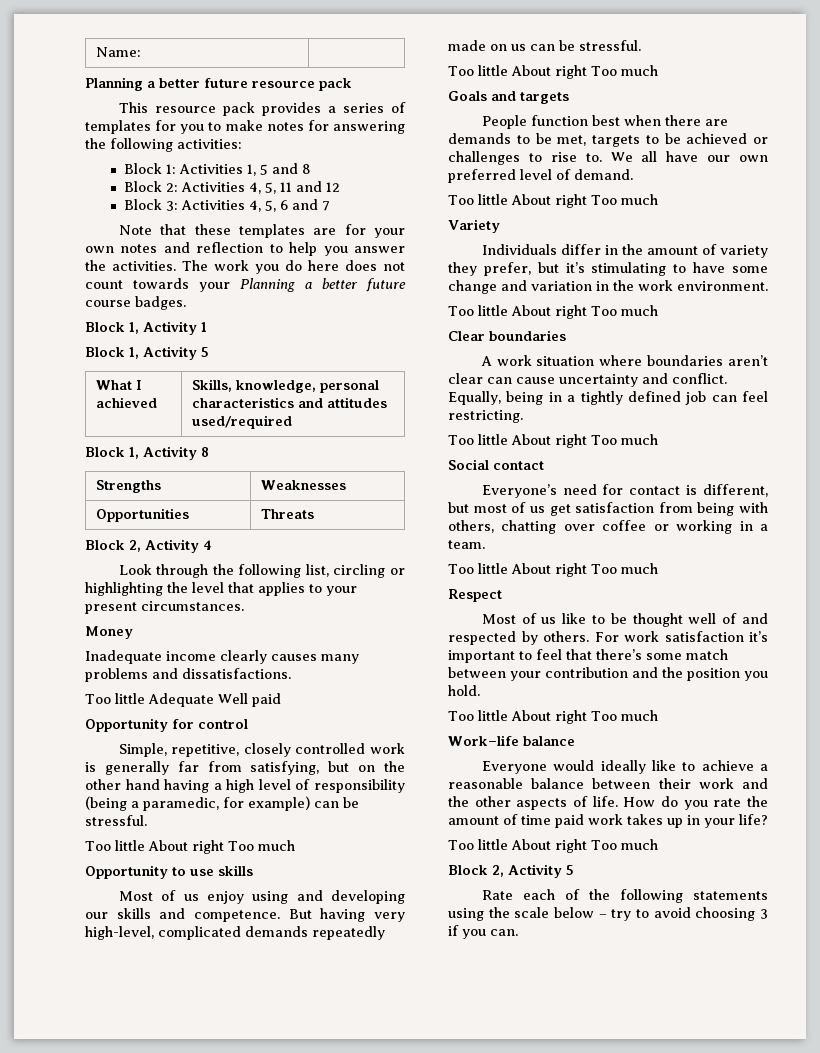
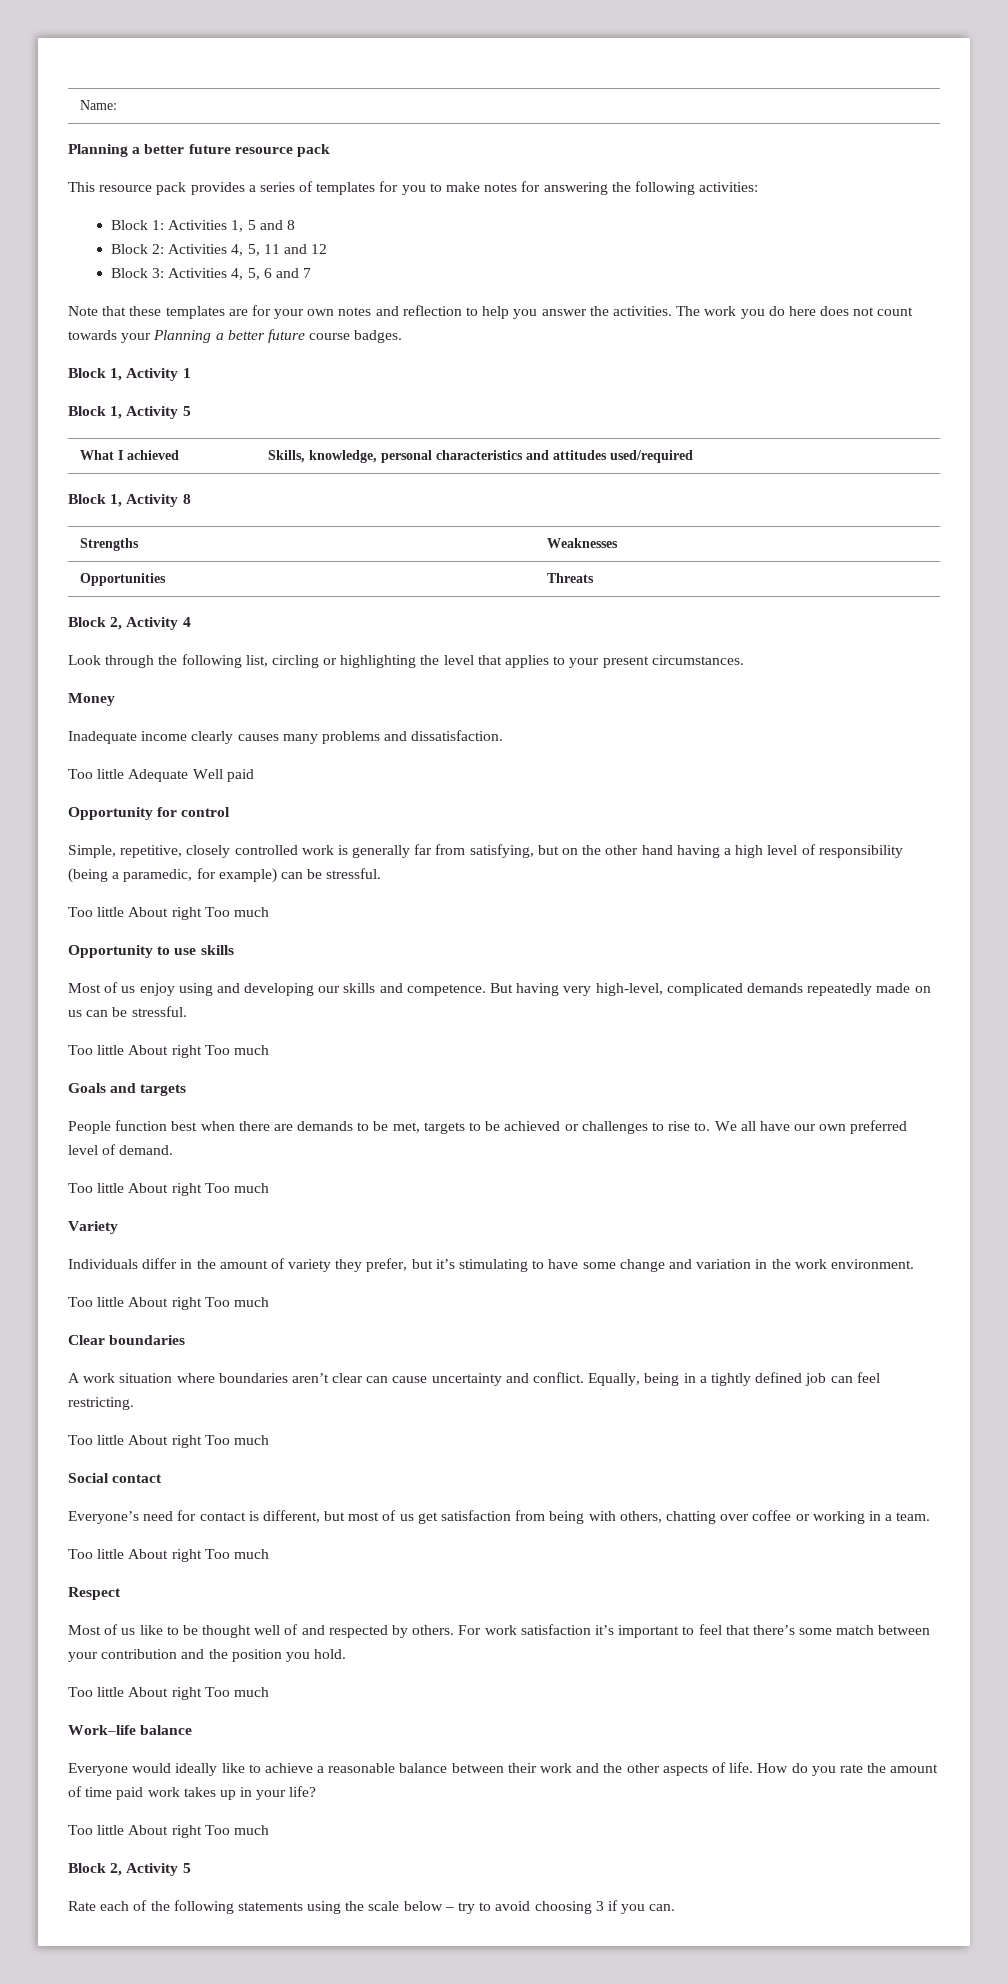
- Inadequate income clearly causes many problems and dissatisfactions.
+ Inadequate income clearly causes many problems and dissatisfaction.

